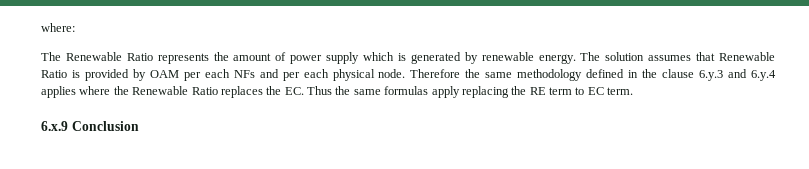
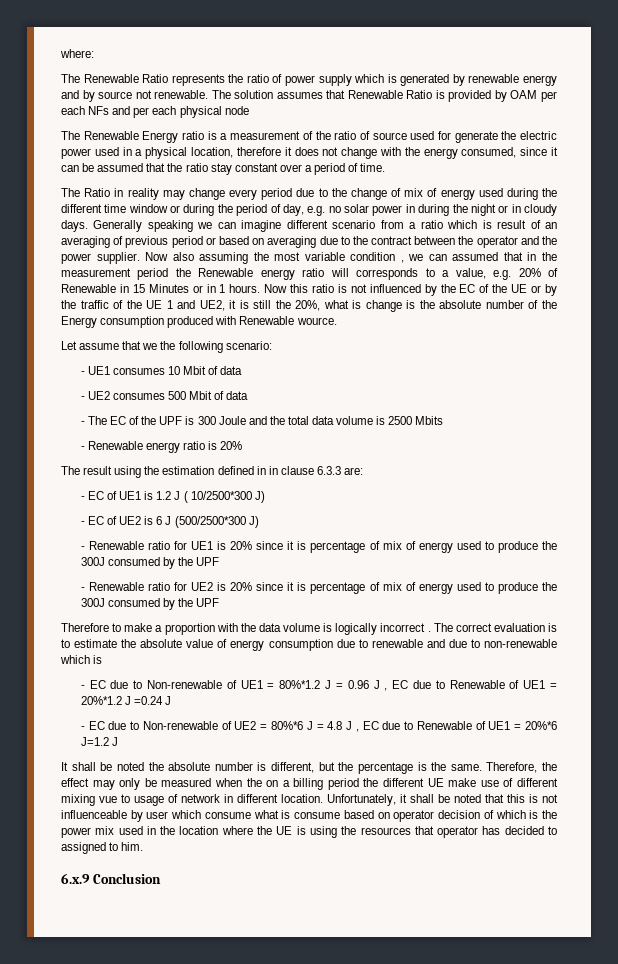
- The Renewable Ratio represents the amount of power supply which is generated by renewable energy.
+ The Renewable Ratio represents the ratio of power supply which is generated by renewable energy and by source not renewable.
- The solution assumes that Renewable Ratio is provided by OAM per each NFs and per each physical node. Therefore the same methodology defined in the clause 6.y.3 and 6.y.4 applies where the Renewable Ratio replaces the EC. Thus the same formulas apply replacing the RE term to EC term.
+ The solution assumes that Renewable Ratio is provided by OAM per each NFs and per each physical node
+ The Renewable Energy ratio is a measurement of the ratio of source used for generate the electric power used in a physical location, therefore it does not change with the energy consumed, since it can be assumed that the ratio stay constant over a period of time.
+ The Ratio in reality may change every period due to the change of mix of energy used during the different time window or during the period of day, e.g. no solar power in during the night or in cloudy days. Generally speaking we can imagine different scenario from a ratio which is result of an averaging of previous period or based on averaging due to the contract between the operator and the power supplier. Now also assuming the most variable condition , we can assumed that in the measurement period the Renewable energy ratio will corresponds to a value, e.g. 20% of Renewable in 15 Minutes or in 1 hours. Now this ratio is not influenced by the EC of the UE or by the traffic of the UE 1 and UE2, it is still the 20%, what is change is the absolute number of the Energy consumption produced with Renewable wource.
+ Let assume that we the following scenario:
+ - UE1 consumes 10 Mbit of data
+ - UE2 consumes 500 Mbit of data
+ - The EC of the UPF is 300 Joule and the total data volume is 2500 Mbits
+ - Renewable energy ratio is 20%
+ The result using the estimation defined in in clause 6.3.3 are:
+ - EC of UE1 is 1.2 J ( 10/2500*300 J)
+ - EC of UE2 is 6 J (500/2500*300 J)
+ - Renewable ratio for UE1 is 20% since it is percentage of mix of energy used to produce the 300J consumed by the UPF
+ - Renewable ratio for UE2 is 20% since it is percentage of mix of energy used to produce the 300J consumed by the UPF
+ Therefore to make a proportion with the data volume is logically incorrect . The correct evaluation is to estimate the absolute value of energy consumption due to renewable and due to non-renewable which is
+ - EC due to Non-renewable of UE1 = 80%*1.2 J = 0.96 J , EC due to Renewable of UE1 = 20%*1.2 J =0.24 J
+ - EC due to Non-renewable of UE2 = 80%*6 J = 4.8 J , EC due to Renewable of UE1 = 20%*6 J=1.2 J
+ It shall be noted the absolute number is different, but the percentage is the same. Therefore, the effect may only be measured when the on a billing period the different UE make use of different mixing vue to usage of network in different location. Unfortunately, it shall be noted that this is not influenceable by user which consume what is consume based on operator decision of which is the power mix used in the location where the UE is using the resources that operator has decided to assigned to him.

